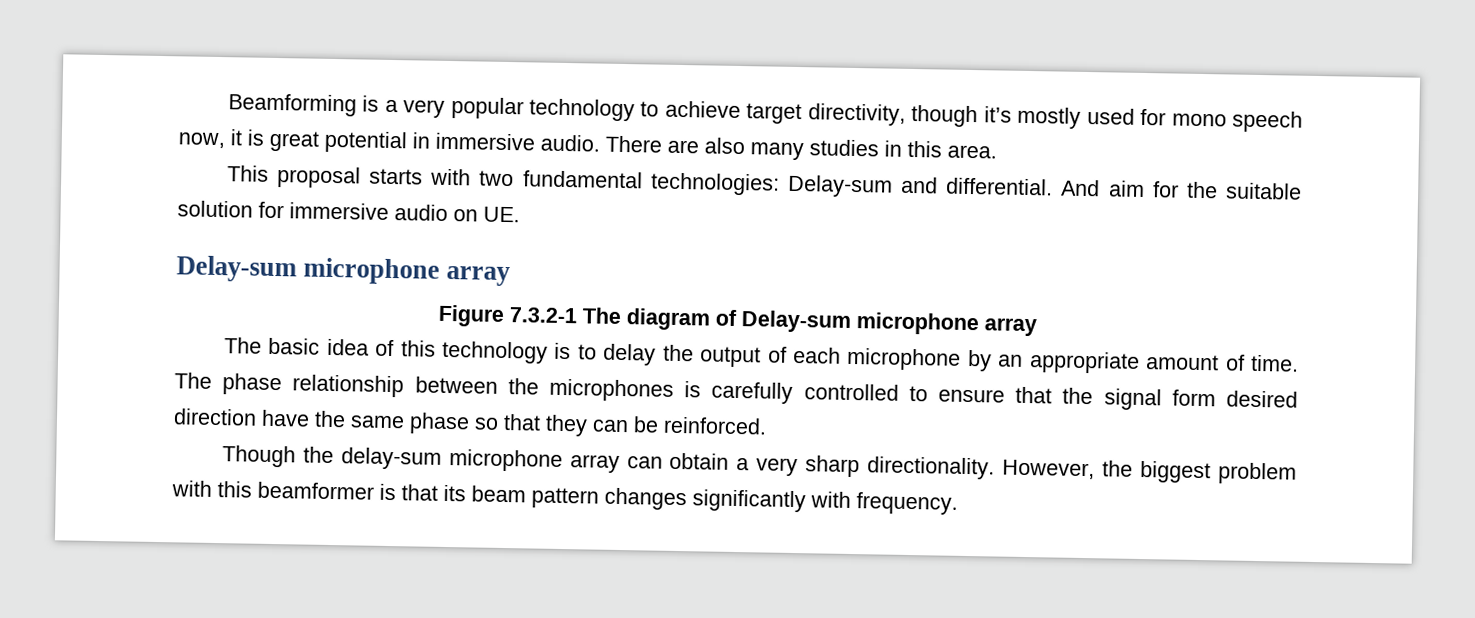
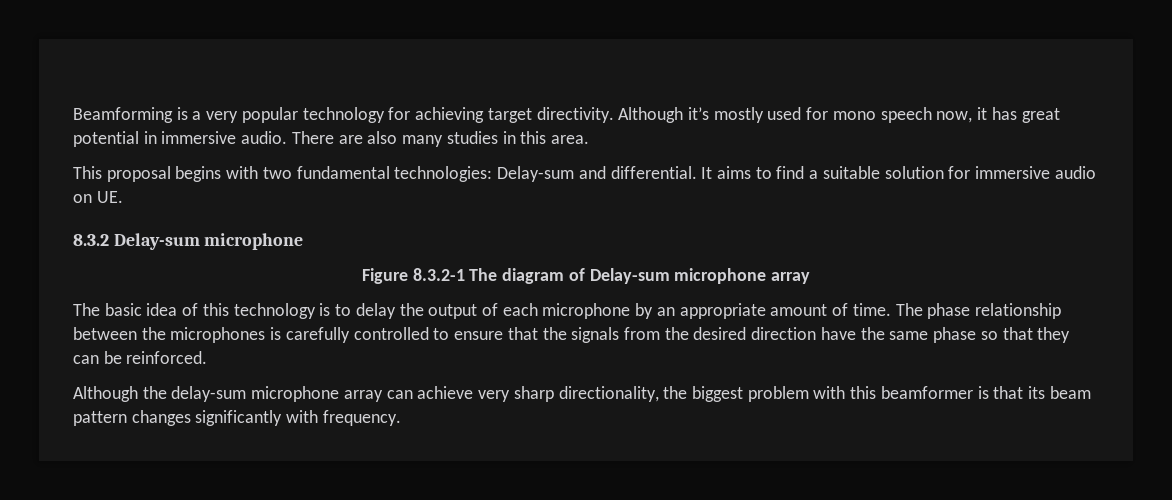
- Beamforming is a very popular technology to achieve target directivity, though it’s mostly used for mono speech now, it is great potential in immersive audio.
+ Beamforming is a very popular technology for achieving target directivity. Although it’s mostly used for mono speech now, it has great potential in immersive audio.
- This proposal starts with two fundamental technologies: Delay-sum and differential.
+ This proposal begins with two fundamental technologies: Delay-sum and differential.
- And aim for the suitable solution for immersive audio on UE.
- Delay-sum microphone array
+ It aims to find a suitable solution for immersive audio on UE.
+ 8.3.2 Delay-sum microphone
- Figure 7.3.2-1 The diagram of Delay-sum microphone array
+ Figure 8.3.2-1 The diagram of Delay-sum microphone array
- The phase relationship between the microphones is carefully controlled to ensure that the signal form desired direction have the same phase so that they can be reinforced.
+ The phase relationship between the microphones is carefully controlled to ensure that the signals from the desired direction have the same phase so that they can be reinforced.
- Though the delay-sum microphone array can obtain a very sharp directionality. However, the biggest problem with this beamformer is that its beam pattern changes significantly with frequency.
+ Although the delay-sum microphone array can achieve very sharp directionality, the biggest problem with this beamformer is that its beam pattern changes significantly with frequency.

